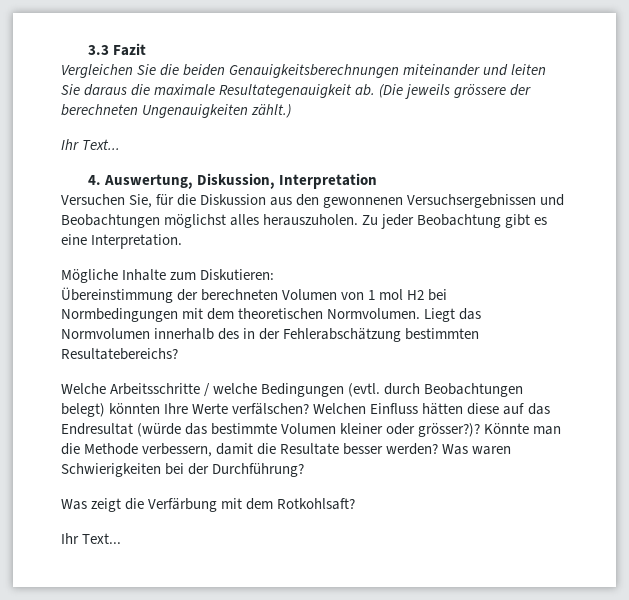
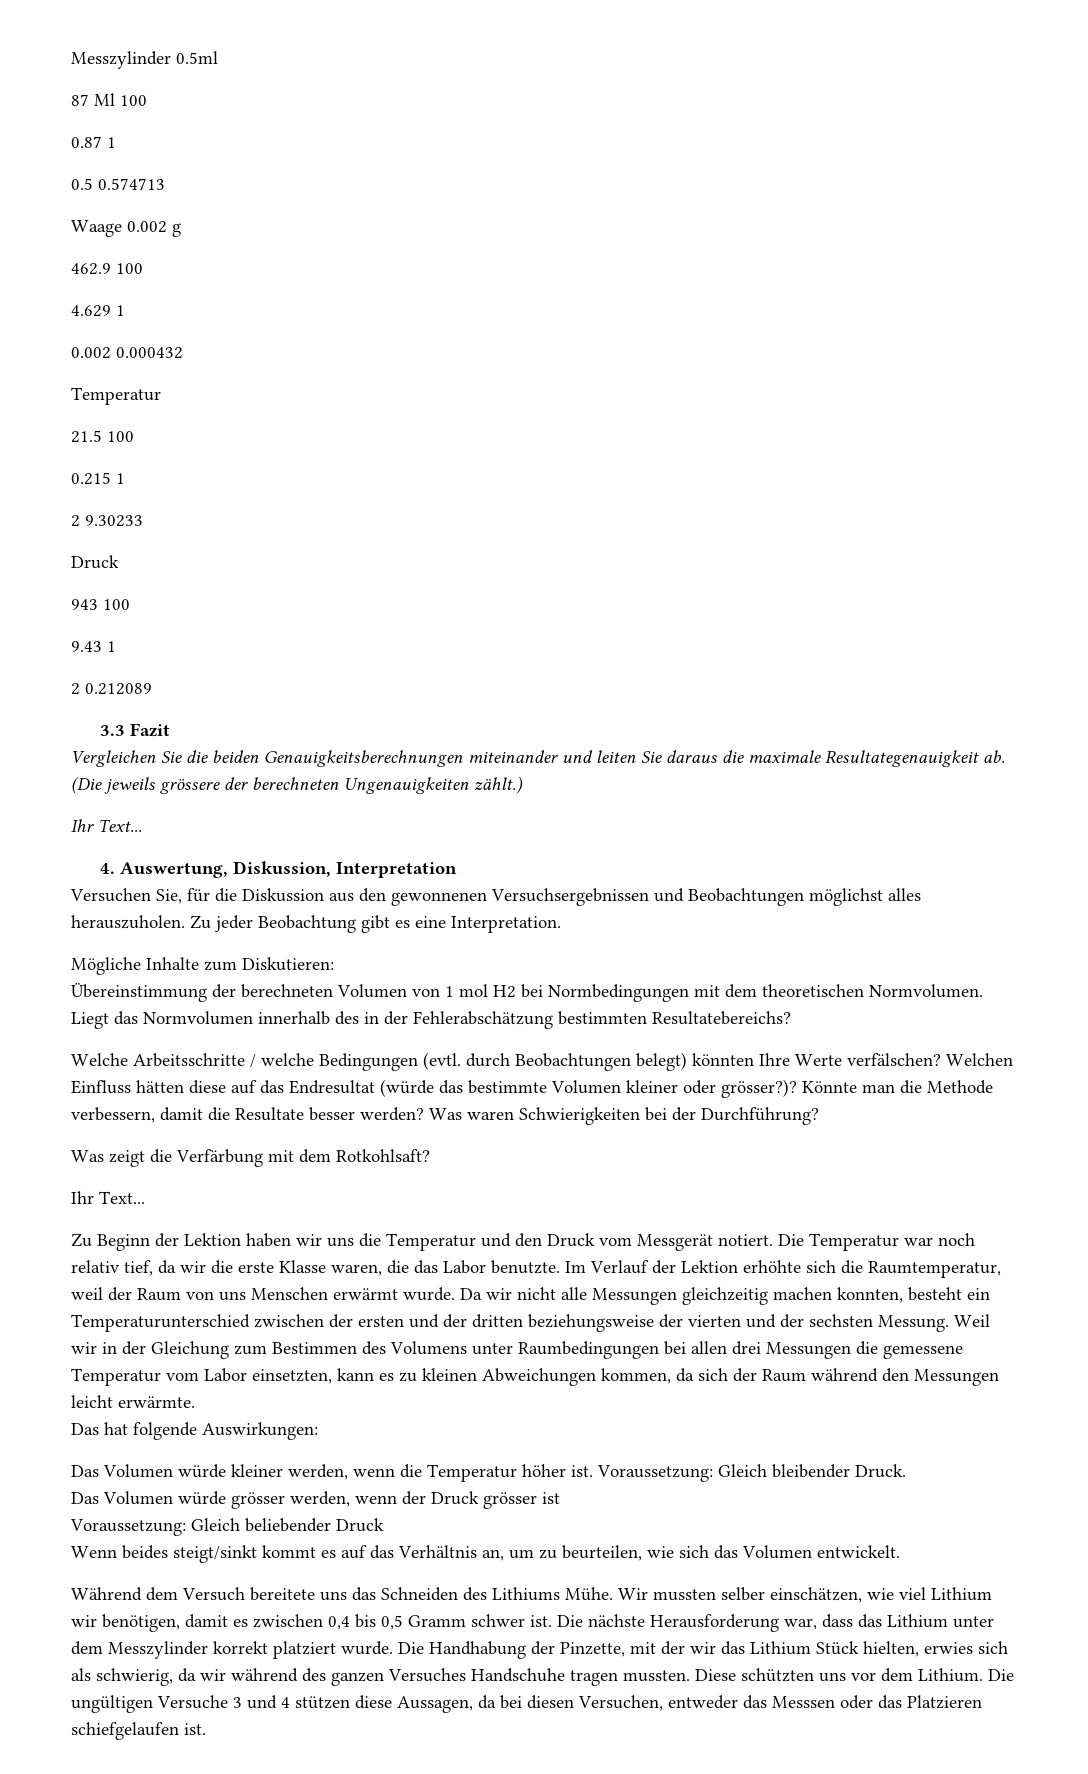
+ Messzylinder 0.5ml
+ 87 Ml 100
+ 0.87 1
+ 0.5 0.574713
+ Waage 0.002 g
+ 462.9 100
+ 4.629 1
+ 0.002 0.000432
+ Temperatur
+ 21.5 100
+ 0.215 1
+ 2 9.30233
+ Druck
+ 943 100
+ 9.43 1
+ 2 0.212089
+ Zu Beginn der Lektion haben wir uns die Temperatur und den Druck vom Messgerät notiert. Die Temperatur war noch relativ tief, da wir die erste Klasse waren, die das Labor benutzte. Im Verlauf der Lektion erhöhte sich die Raumtemperatur, weil der Raum von uns Menschen erwärmt wurde. Da wir nicht alle Messungen gleichzeitig machen konnten, besteht ein Temperaturunterschied zwischen der ersten und der dritten beziehungsweise der vierten und der sechsten Messung. Weil wir in der Gleichung zum Bestimmen des Volumens unter Raumbedingungen bei allen drei Messungen die gemessene Temperatur vom Labor einsetzten, kann es zu kleinen Abweichungen kommen, da sich der Raum während den Messungen leicht erwärmte.
+ Das hat folgende Auswirkungen:
+ Das Volumen würde kleiner werden, wenn die Temperatur höher ist. Voraussetzung: Gleich bleibender Druck.
+ Das Volumen würde grösser werden, wenn der Druck grösser ist
+ Voraussetzung: Gleich beliebender Druck
+ Wenn beides steigt/sinkt kommt es auf das Verhältnis an, um zu beurteilen, wie sich das Volumen entwickelt.
+ Während dem Versuch bereitete uns das Schneiden des Lithiums Mühe. Wir mussten selber einschätzen, wie viel Lithium wir benötigen, damit es zwischen 0,4 bis 0,5 Gramm schwer ist. Die nächste Herausforderung war, dass das Lithium unter dem Messzylinder korrekt platziert wurde. Die Handhabung der Pinzette, mit der wir das Lithium Stück hielten, erwies sich als schwierig, da wir während des ganzen Versuches Handschuhe tragen mussten. Diese schützten uns vor dem Lithium. Die ungültigen Versuche 3 und 4 stützen diese Aussagen, da bei diesen Versuchen, entweder das Messsen oder das Platzieren schiefgelaufen ist.

